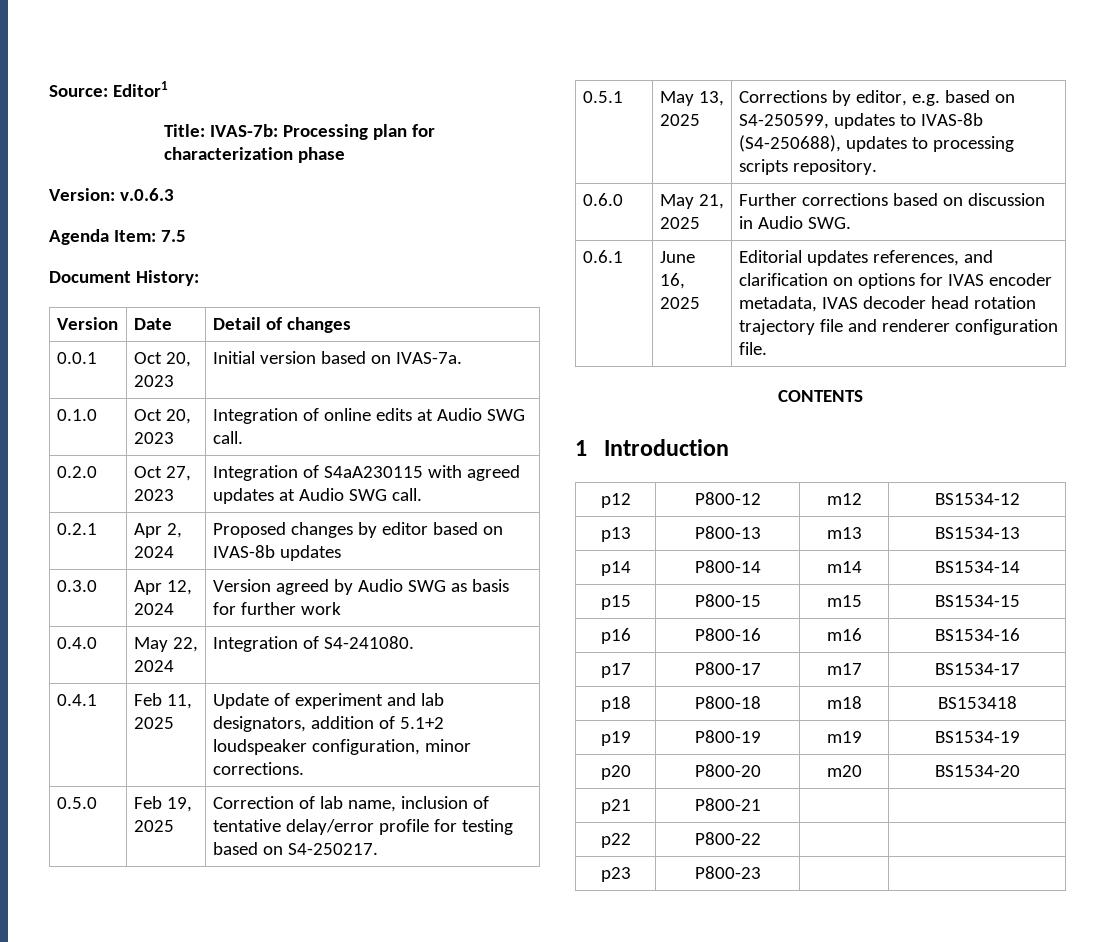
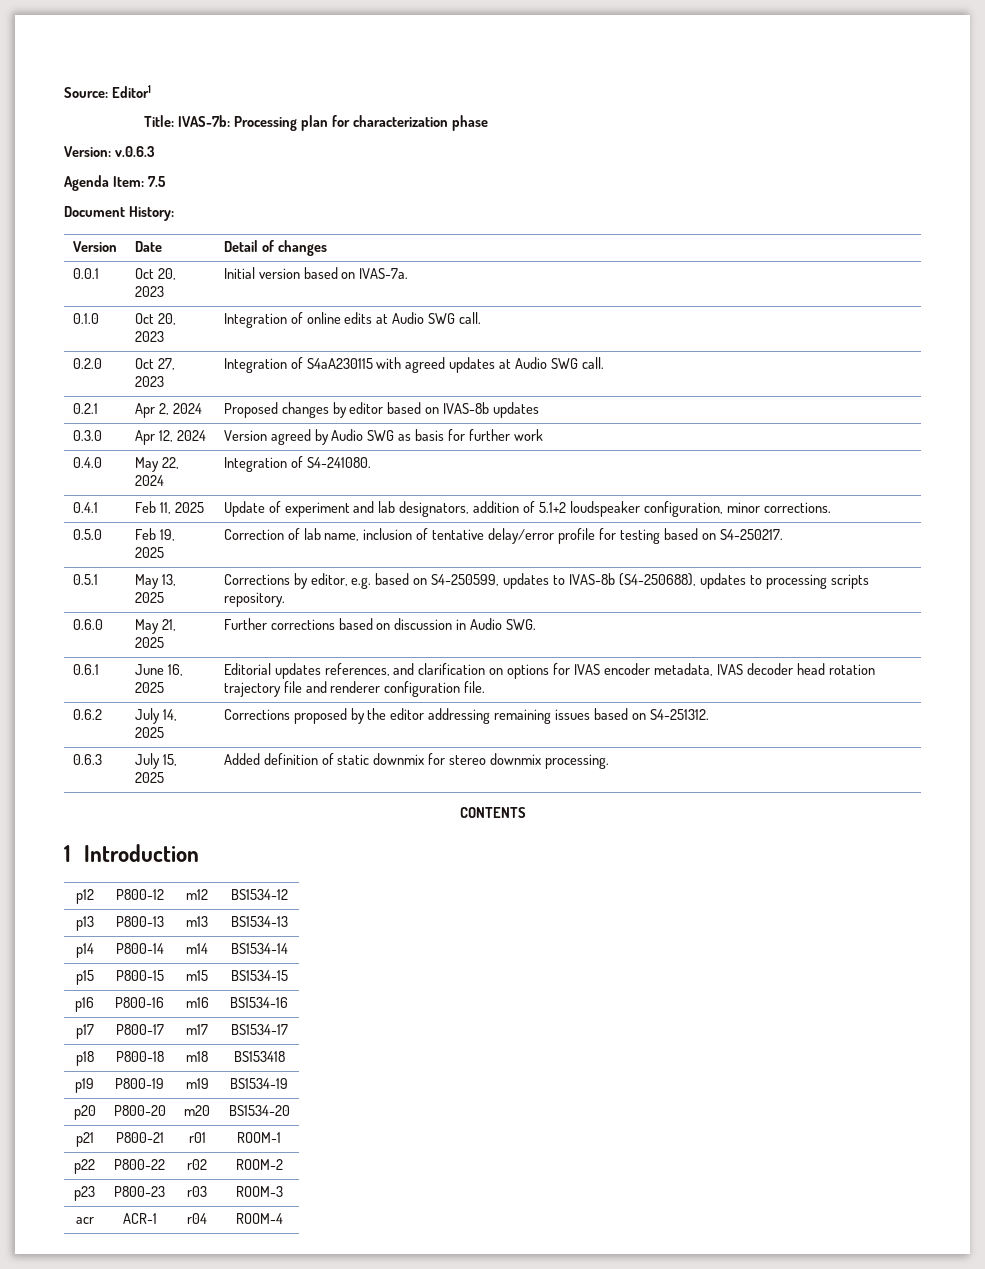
+ 0.6.2 | July 14, 2025 | Corrections proposed by the editor addressing remaining issues based on S4-251312.
+ 0.6.3 | July 15, 2025 | Added definition of static downmix for stereo downmix processing.
- p21 | P800-21 | |
+ p21 | P800-21 | r01 | ROOM-1
- p22 | P800-22 | |
+ p22 | P800-22 | r02 | ROOM-2
- p23 | P800-23 | |
+ p23 | P800-23 | r03 | ROOM-3
+ acr | ACR-1 | r04 | ROOM-4

